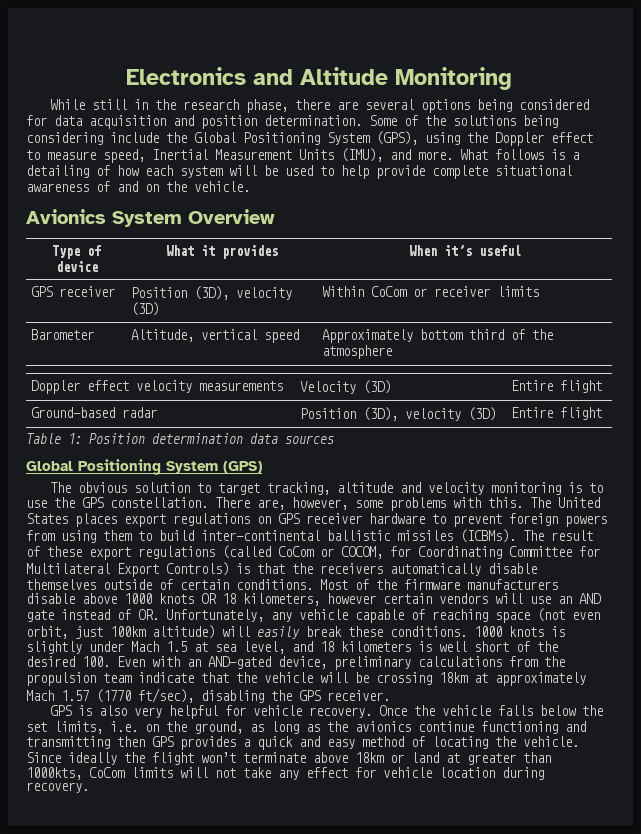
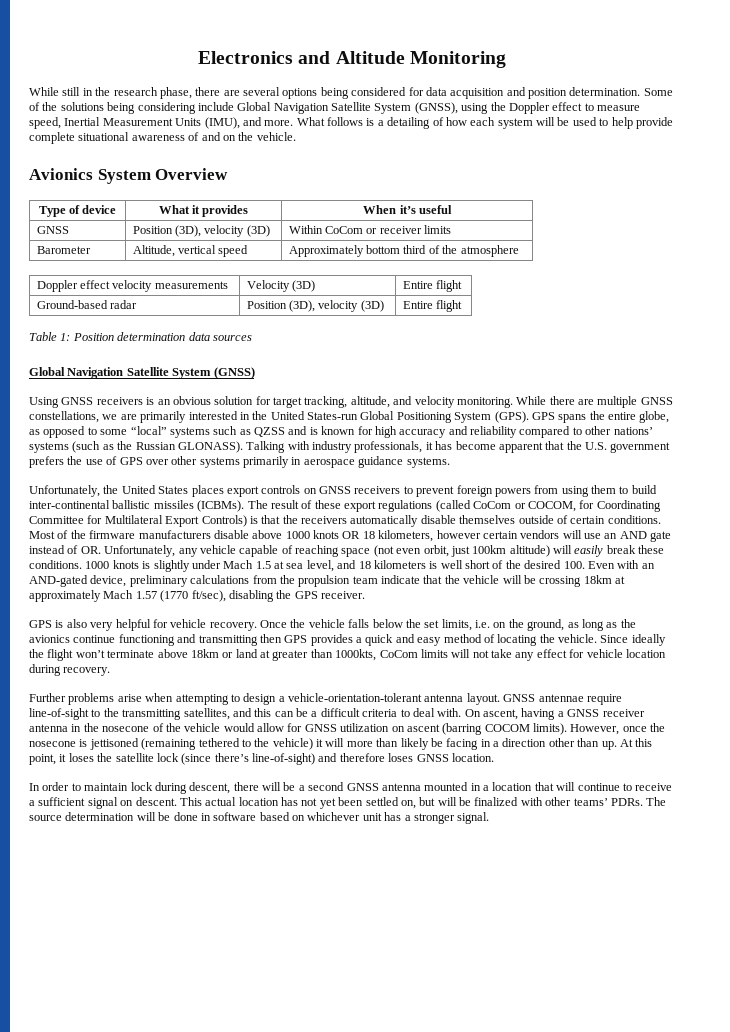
- Some of the solutions being considering include the Global Positioning System (GPS), using the Doppler effect to measure speed, Inertial Measurement Units (IMU), and more.
+ Some of the solutions being considering include Global Navigation Satellite System (GNSS), using the Doppler effect to measure speed, Inertial Measurement Units (IMU), and more.
- GPS receiver | Position (3D), velocity (3D) | Within CoCom or receiver limits
+ GNSS | Position (3D), velocity (3D) | Within CoCom or receiver limits
- Global Positioning System (GPS)
- The obvious solution to target tracking, altitude and velocity monitoring is to use the GPS constellation. There are, however, some problems with this. The United States places export regulations on GPS receiver hardware to prevent foreign powers from using them to build inter-continental ballistic missiles (ICBMs).
+ Global Navigation Satellite System (GNSS)
+ Using GNSS receivers is an obvious solution for target tracking, altitude, and velocity monitoring. While there are multiple GNSS constellations, we are primarily interested in the United States-run Global Positioning System (GPS). GPS spans the entire globe, as opposed to some “local” systems such as QZSS and is known for high accuracy and reliability compared to other nations’ systems (such as the Russian GLONASS). Talking with industry professionals, it has become apparent that the U.S. government prefers the use of GPS over other systems primarily in aerospace guidance systems.
+ Unfortunately, the United States places export controls on GNSS receivers to prevent foreign powers from using them to build inter-continental ballistic missiles (ICBMs).
+ Further problems arise when attempting to design a vehicle-orientation-tolerant antenna layout. GNSS antennae require line-of-sight to the transmitting satellites, and this can be a difficult criteria to deal with. On ascent, having a GNSS receiver antenna in the nosecone of the vehicle would allow for GNSS utilization on ascent (barring COCOM limits). However, once the nosecone is jettisoned (remaining tethered to the vehicle) it will more than likely be facing in a direction other than up. At this point, it loses the satellite lock (since there’s line-of-sight) and therefore loses GNSS location.
+ In order to maintain lock during descent, there will be a second GNSS antenna mounted in a location that will continue to receive a sufficient signal on descent. This actual location has not yet been settled on, but will be finalized with other teams’ PDRs. The source determination will be done in software based on whichever unit has a stronger signal.

